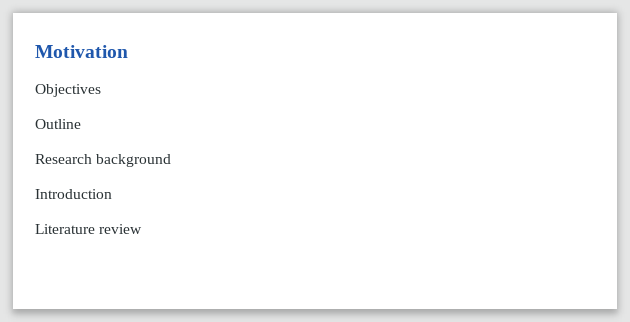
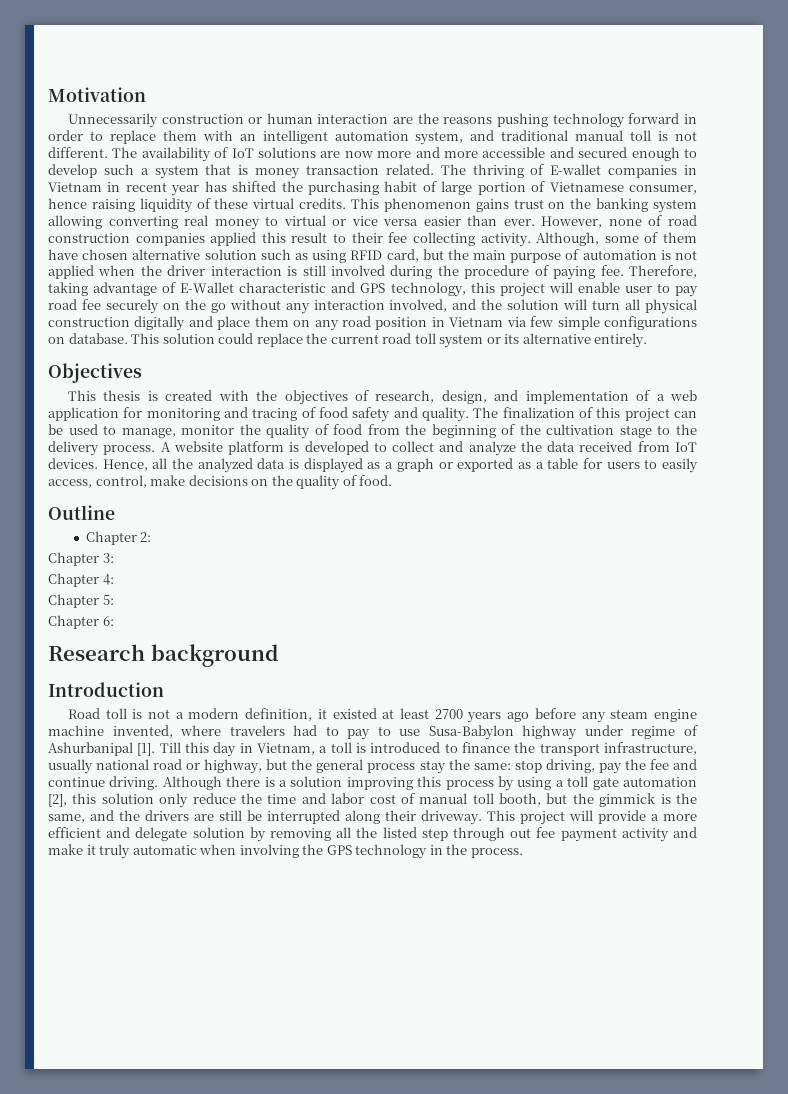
+ Unnecessarily construction or human interaction are the reasons pushing technology forward in order to replace them with an intelligent automation system, and traditional manual toll is not different. The availability of IoT solutions are now more and more accessible and secured enough to develop such a system that is money transaction related. The thriving of E-wallet companies in Vietnam in recent year has shifted the purchasing habit of large portion of Vietnamese consumer, hence raising liquidity of these virtual credits. This phenomenon gains trust on the banking system allowing converting real money to virtual or vice versa easier than ever. However, none of road construction companies applied this result to their fee collecting activity. Although, some of them have chosen alternative solution such as using RFID card, but the main purpose of automation is not applied when the driver interaction is still involved during the procedure of paying fee. Therefore, taking advantage of E-Wallet characteristic and GPS technology, this project will enable user to pay road fee securely on the go without any interaction involved, and the solution will turn all physical construction digitally and place them on any road position in Vietnam via few simple configurations on database. This solution could replace the current road toll system or its alternative entirely.
  Objectives
+ This thesis is created with the objectives of research, design, and implementation of a web application for monitoring and tracing of food safety and quality. The finalization of this project can be used to manage, monitor the quality of food from the beginning of the cultivation stage to the delivery process. A website platform is developed to collect and analyze the data received from IoT devices. Hence, all the analyzed data is displayed as a graph or exported as a table for users to easily access, control, make decisions on the quality of food.
  Outline
+ Chapter 2:
+ Chapter 3:
+ Chapter 4:
+ Chapter 5:
+ Chapter 6:
  Research background
  Introduction
- Literature review
+ Road toll is not a modern definition, it existed at least 2700 years ago before any steam engine machine invented, where travelers had to pay to use Susa-Babylon highway under regime of Ashurbanipal [1]. Till this day in Vietnam, a toll is introduced to finance the transport infrastructure, usually national road or highway, but the general process stay the same: stop driving, pay the fee and continue driving. Although there is a solution improving this process by using a toll gate automation [2], this solution only reduce the time and labor cost of manual toll booth, but the gimmick is the same, and the drivers are still be interrupted along their driveway. This project will provide a more efficient and delegate solution by removing all the listed step through out fee payment activity and make it truly automatic when involving the GPS technology in the process.

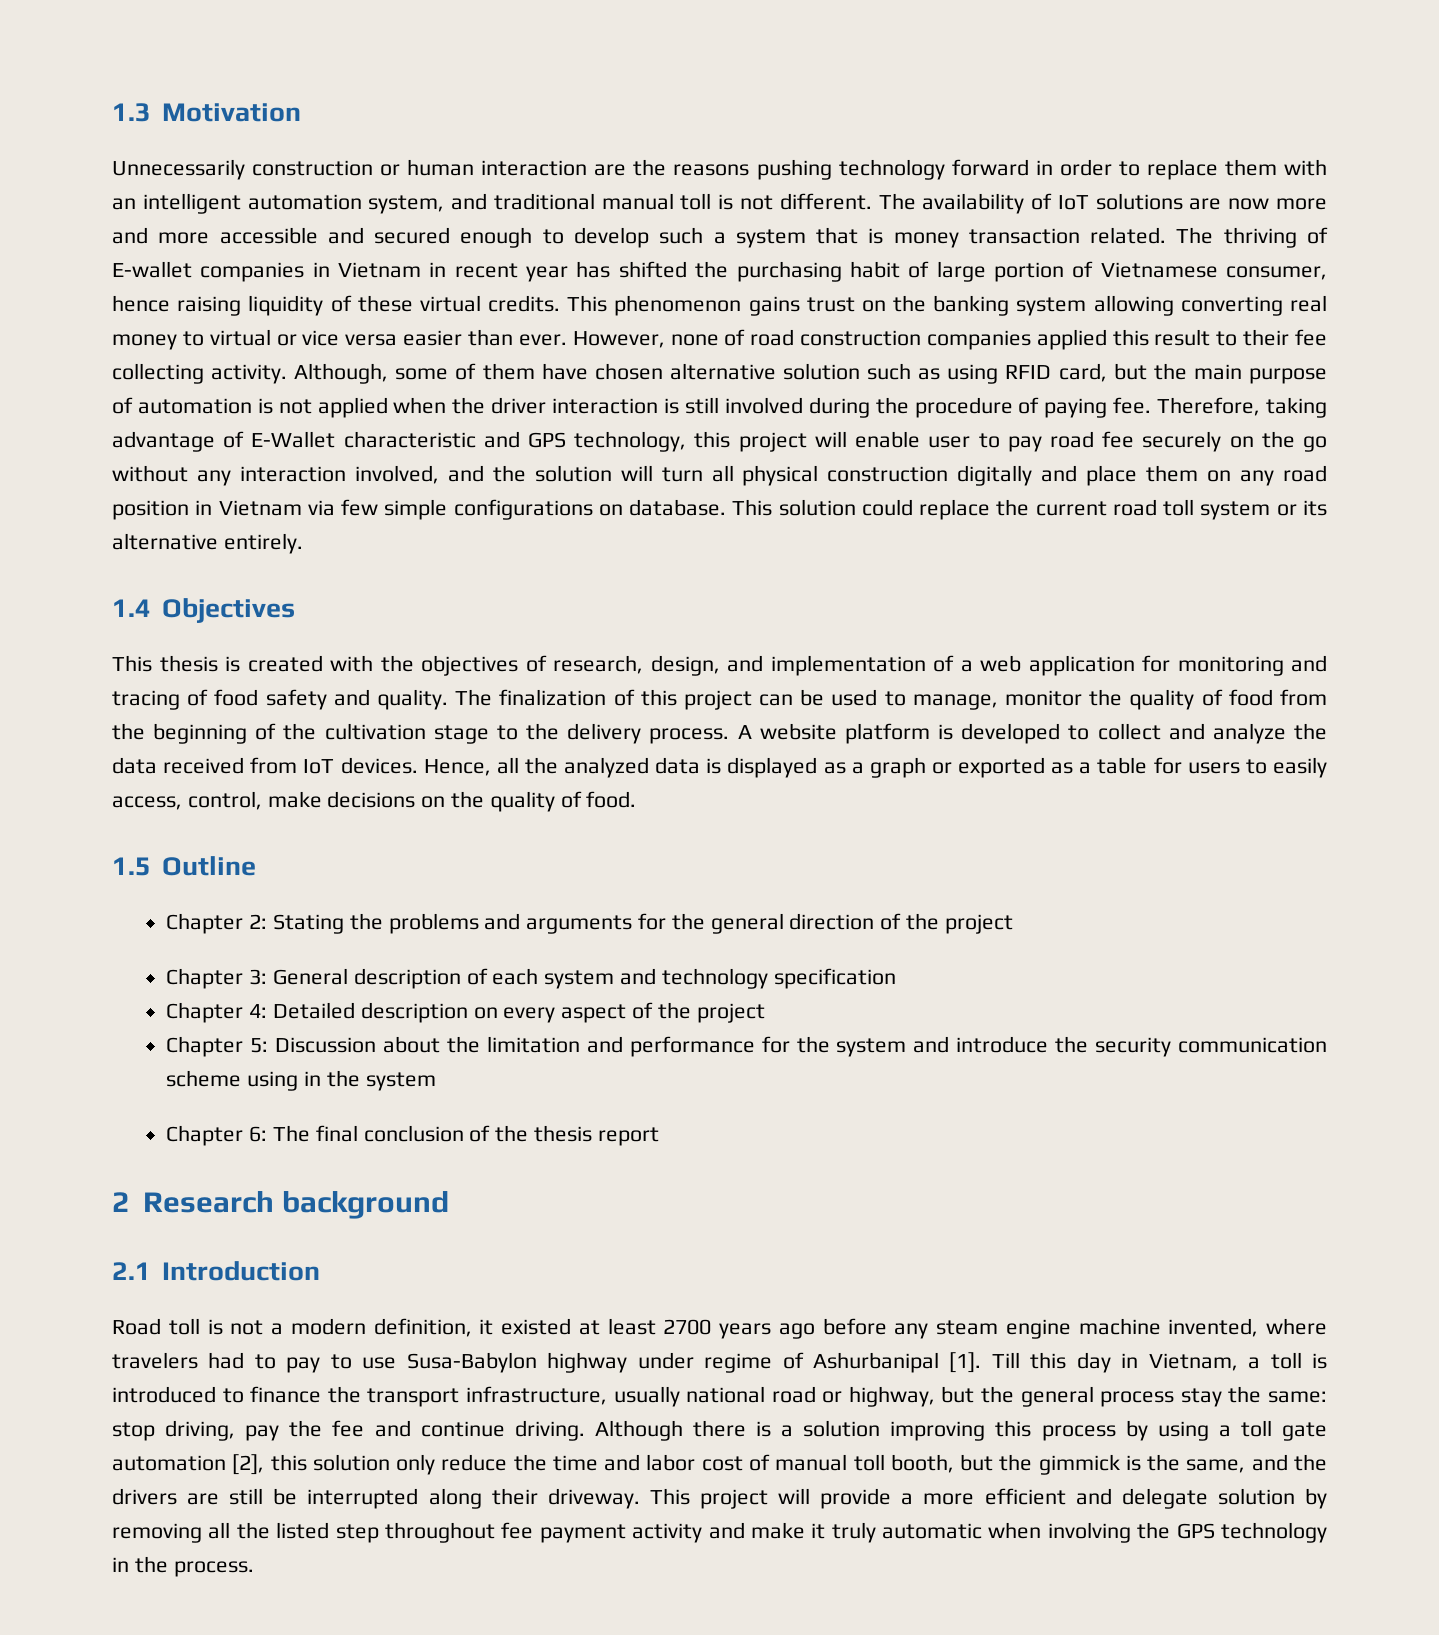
- Motivation
+ 1.3 Motivation
- Objectives
+ 1.4 Objectives
- Outline
+ 1.5 Outline
- Chapter 2:
- Chapter 3:
- Chapter 4:
- Chapter 5:
- Chapter 6:
- Research background
+ Chapter 2: Stating the problems and arguments for the general direction of the project
+ Chapter 3: General description of each system and technology specification
+ Chapter 4: Detailed description on every aspect of the project
+ Chapter 5: Discussion about the limitation and performance for the system and introduce the security communication scheme using in the system
+ Chapter 6: The final conclusion of the thesis report
+ 2 Research background
- Introduction
+ 2.1 Introduction
- This project will provide a more efficient and delegate solution by removing all the listed step through out fee payment activity and make it truly automatic when involving the GPS technology in the process.
+ This project will provide a more efficient and delegate solution by removing all the listed step throughout fee payment activity and make it truly automatic when involving the GPS technology in the process.

